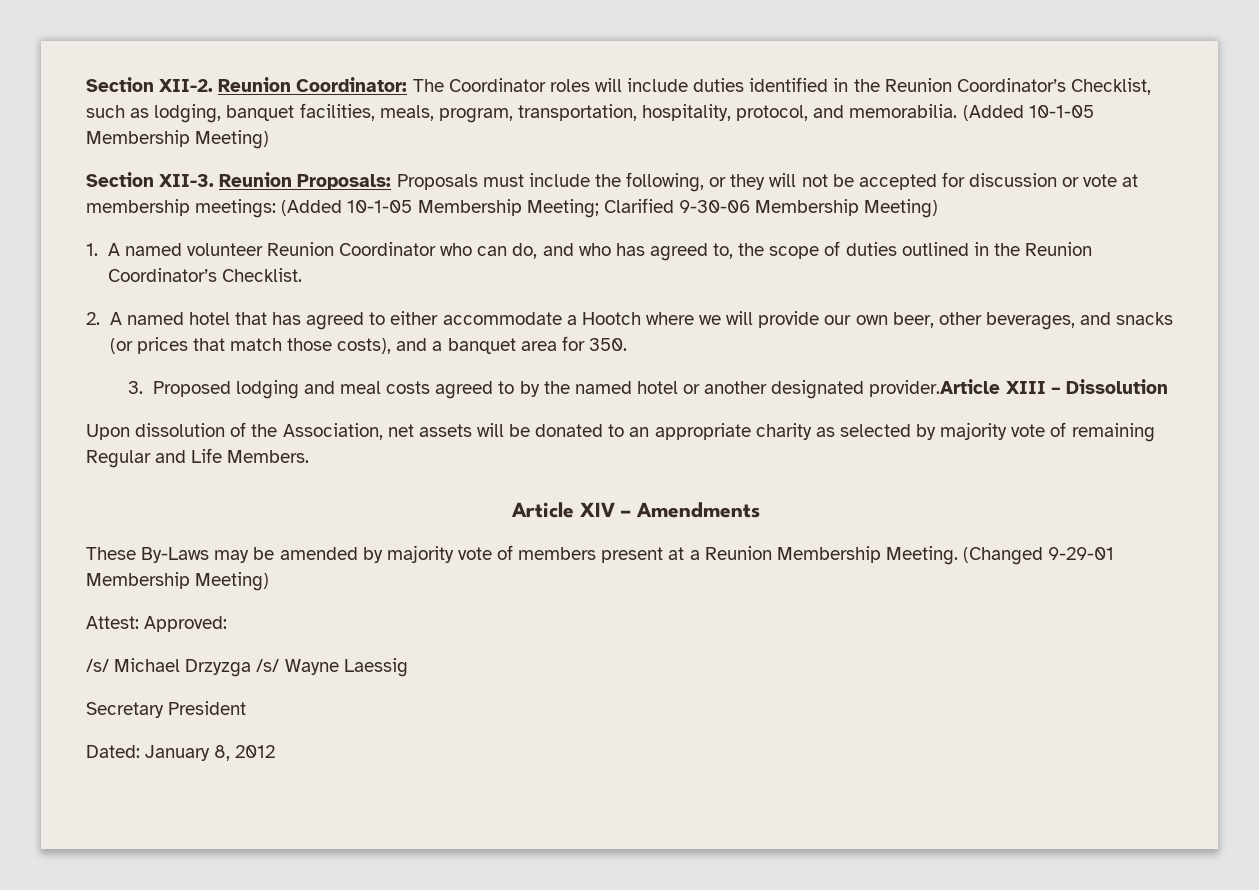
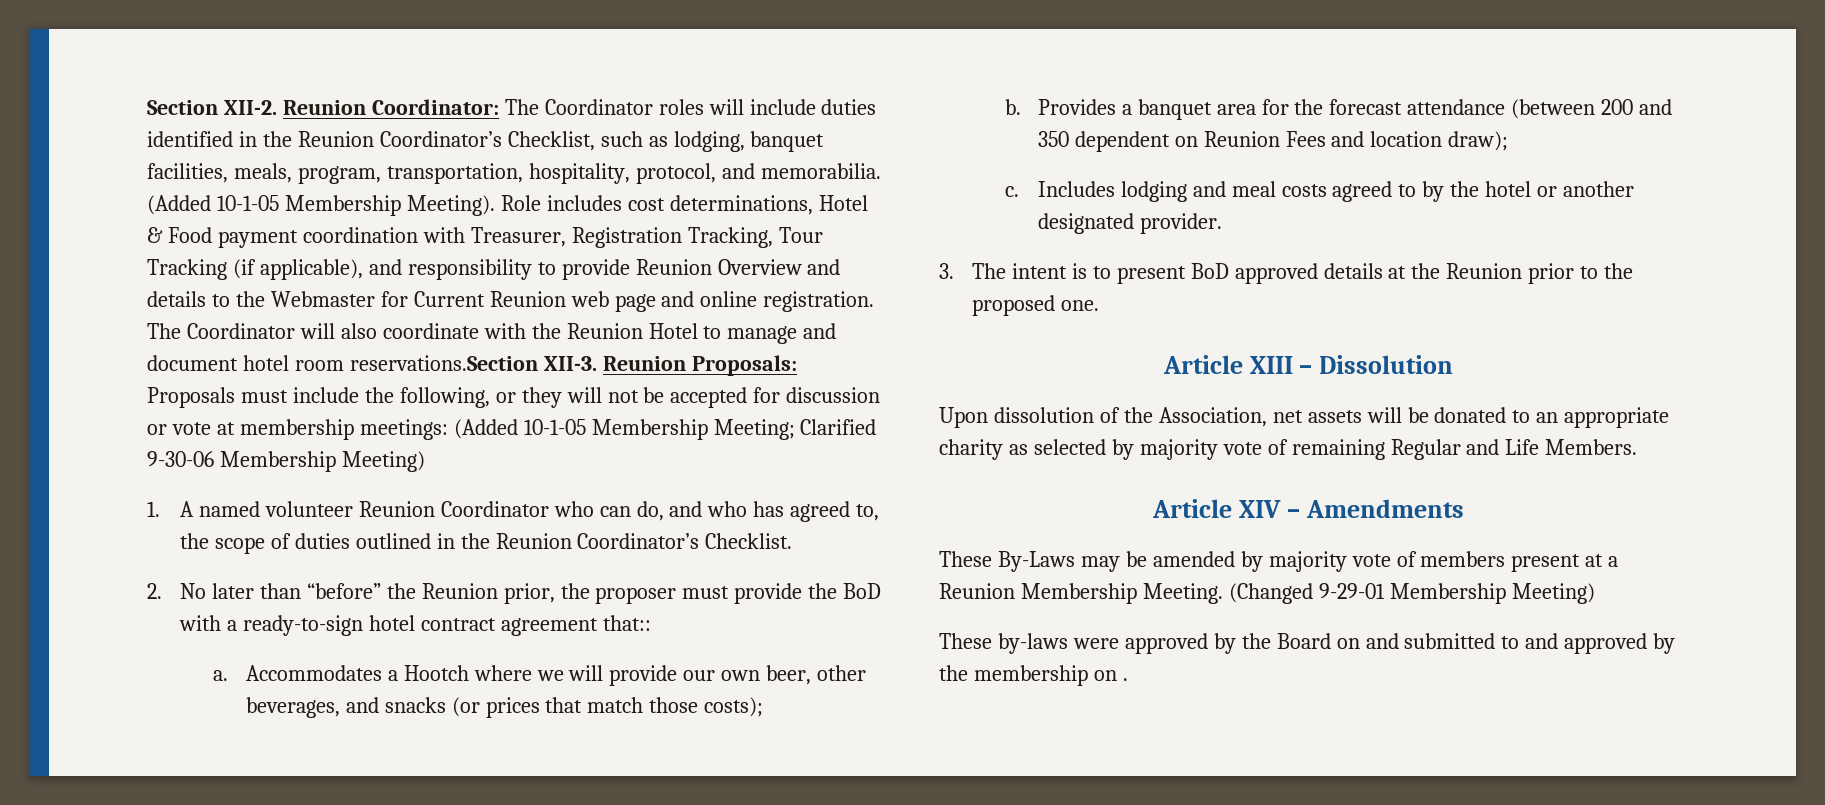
- (Added 10-1-05 Membership Meeting)
- Section XII-3.
+ (Added 10-1-05 Membership Meeting). Role includes cost determinations, Hotel & Food payment coordination with Treasurer, Registration Tracking, Tour Tracking (if applicable), and responsibility to provide Reunion Overview and details to the Webmaster for Current Reunion web page and online registration. The Coordinator will also coordinate with the Reunion Hotel to manage and document hotel room reservations.Section XII-3.
- 2. A named hotel that has agreed to either accommodate a Hootch where we will provide our own beer, other beverages, and snacks (or prices that match those costs), and a banquet area for 350.
- 3. Proposed lodging and meal costs agreed to by the named hotel or another designated provider.Article XIII – Dissolution
+ 2. No later than “before” the Reunion prior, the proposer must provide the BoD with a ready-to-sign hotel contract agreement that::
+ a. Accommodates a Hootch where we will provide our own beer, other beverages, and snacks (or prices that match those costs);
+ b. Provides a banquet area for the forecast attendance (between 200 and 350 dependent on Reunion Fees and location draw);
+ c. Includes lodging and meal costs agreed to by the hotel or another designated provider.
+ 3. The intent is to present BoD approved details at the Reunion prior to the proposed one.
+ Article XIII – Dissolution
- Attest: Approved:
- /s/ Michael Drzyzga /s/ Wayne Laessig
- Secretary President
- Dated: January 8, 2012
+ These by-laws were approved by the Board on and submitted to and approved by the membership on .

